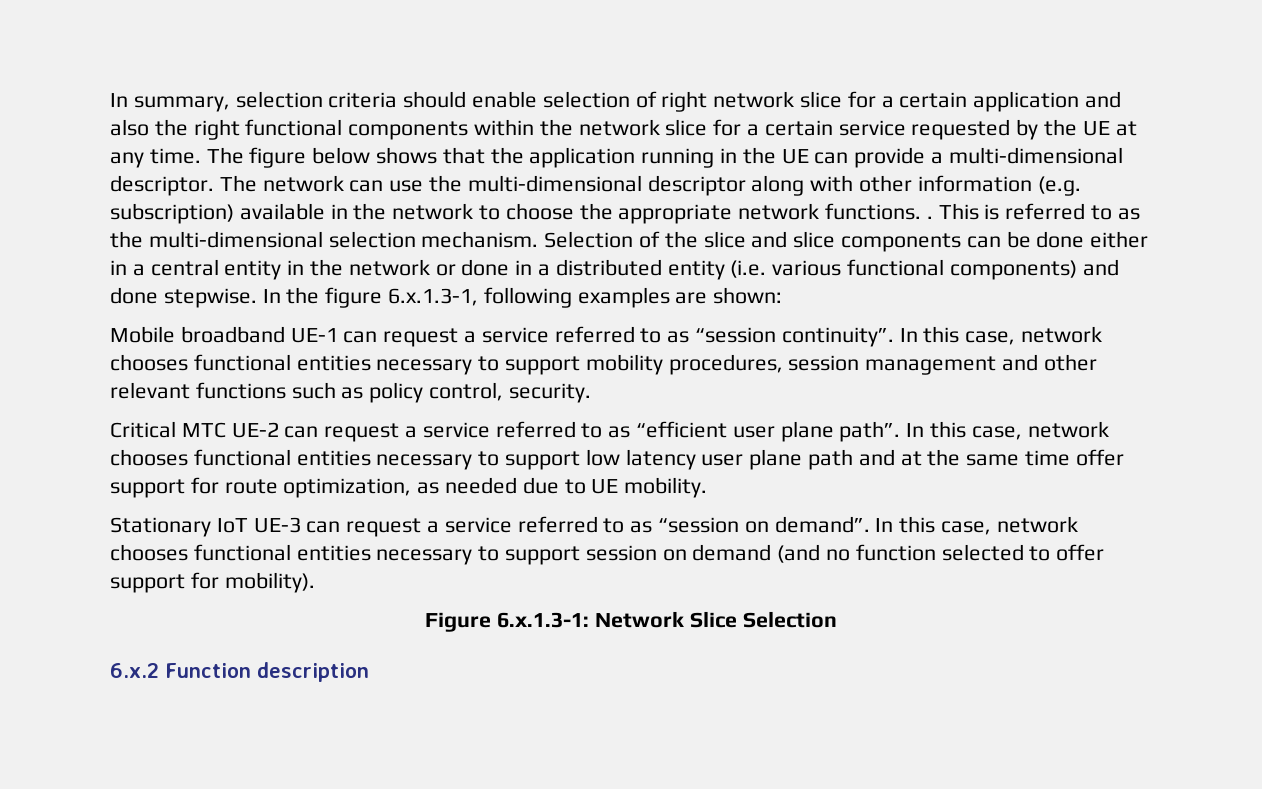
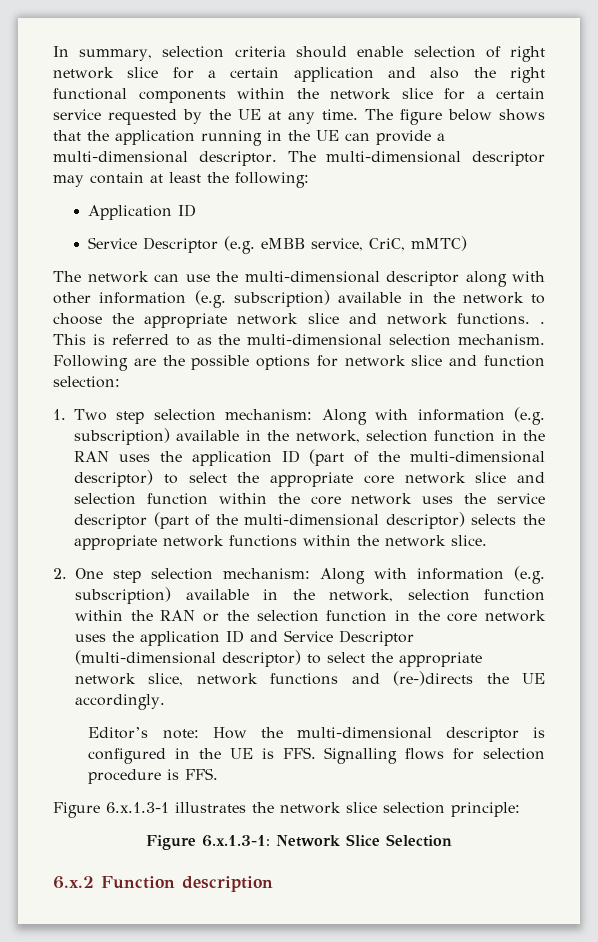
- The network can use the multi-dimensional descriptor along with other information (e.g. subscription) available in the network to choose the appropriate network functions. .
+ The multi-dimensional descriptor may contain at least the following:
+ Application ID
+ Service Descriptor (e.g. eMBB service, CriC, mMTC)
+ The network can use the multi-dimensional descriptor along with other information (e.g. subscription) available in the network to choose the appropriate network slice and network functions. .
- Selection of the slice and slice components can be done either in a central entity in the network or done in a distributed entity (i.e. various functional components) and done stepwise. In the figure 6.x.1.3-1, following examples are shown:
- Mobile broadband UE-1 can request a service referred to as “session continuity”. In this case, network chooses functional entities necessary to support mobility procedures, session management and other relevant functions such as policy control, security.
- Critical MTC UE-2 can request a service referred to as “efficient user plane path”. In this case, network chooses functional entities necessary to support low latency user plane path and at the same time offer support for route optimization, as needed due to UE mobility.
- Stationary IoT UE-3 can request a service referred to as “session on demand”. In this case, network chooses functional entities necessary to support session on demand (and no function selected to offer support for mobility).
+ Following are the possible options for network slice and function selection:
+ 1. Two step selection mechanism: Along with information (e.g. subscription) available in the network, selection function in the RAN uses the application ID (part of the multi-dimensional descriptor) to select the appropriate core network slice and selection function within the core network uses the service descriptor (part of the multi-dimensional descriptor) selects the appropriate network functions within the network slice.
+ 2. One step selection mechanism: Along with information (e.g. subscription) available in the network, selection function within the RAN or the selection function in the core network uses the application ID and Service Descriptor (multi-dimensional descriptor) to select the appropriate network slice, network functions and (re-)directs the UE accordingly.
+ Editor’s note: How the multi-dimensional descriptor is configured in the UE is FFS. Signalling flows for selection procedure is FFS.
+ Figure 6.x.1.3-1 illustrates the network slice selection principle:

